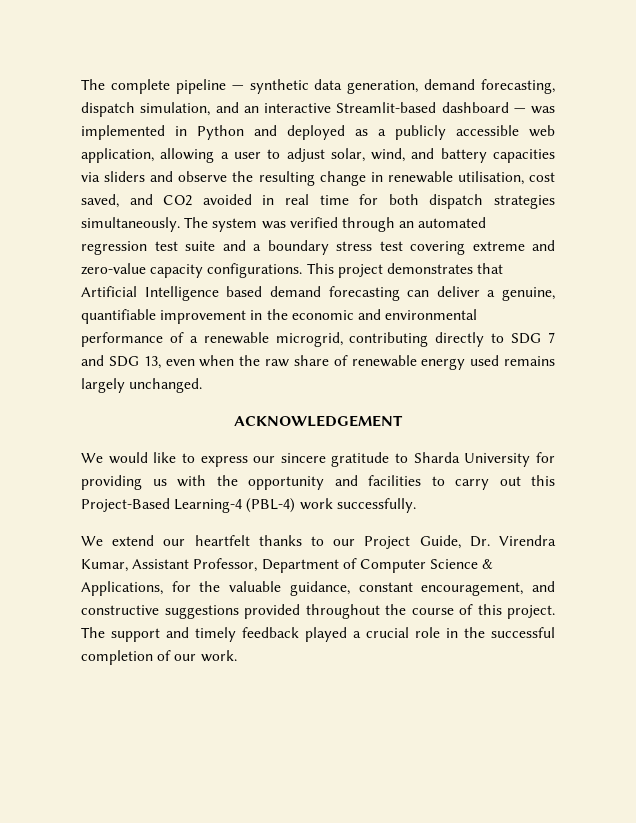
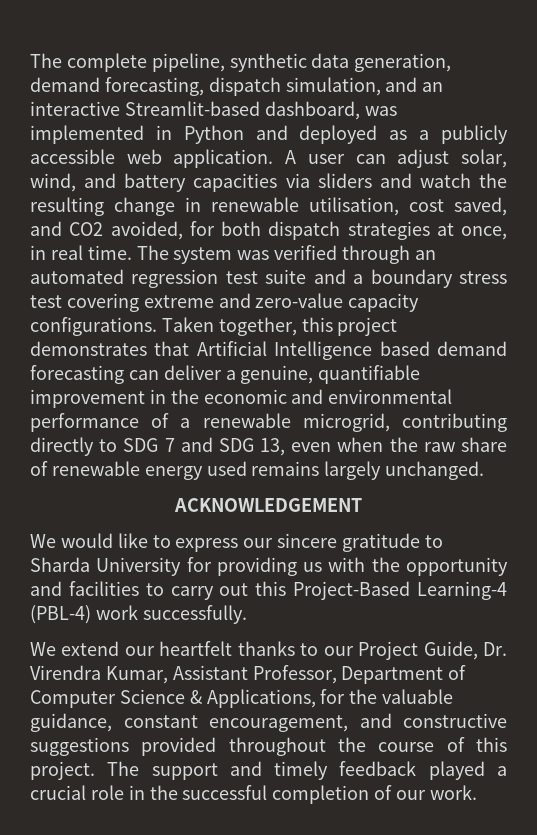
- The complete pipeline — synthetic data generation, demand forecasting, dispatch simulation, and an interactive Streamlit-based dashboard — was implemented in Python and deployed as a publicly accessible web application, allowing a user to adjust solar, wind, and battery capacities via sliders and observe the resulting change in renewable utilisation, cost saved, and CO2 avoided in real time for both dispatch strategies simultaneously.
+ The complete pipeline, synthetic data generation, demand forecasting, dispatch simulation, and an interactive Streamlit-based dashboard, was implemented in Python and deployed as a publicly accessible web application. A user can adjust solar, wind, and battery capacities via sliders and watch the resulting change in renewable utilisation, cost saved, and CO2 avoided, for both dispatch strategies at once, in real time.
- This project demonstrates that Artificial Intelligence based demand forecasting can deliver a genuine, quantifiable improvement in the economic and environmental performance of a renewable microgrid, contributing directly to SDG 7 and SDG 13, even when the raw share of renewable energy used remains largely unchanged.
+ Taken together, this project demonstrates that Artificial Intelligence based demand forecasting can deliver a genuine, quantifiable improvement in the economic and environmental performance of a renewable microgrid, contributing directly to SDG 7 and SDG 13, even when the raw share of renewable energy used remains largely unchanged.

